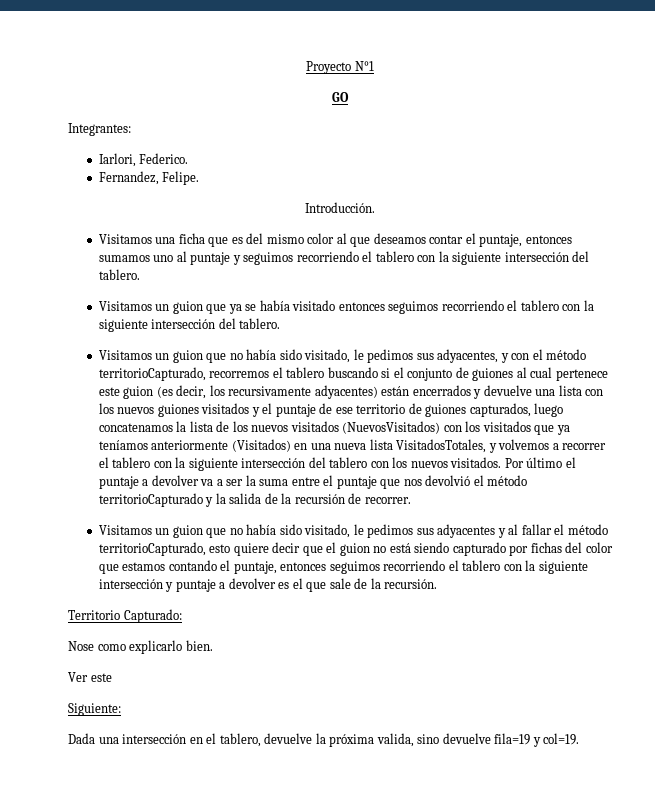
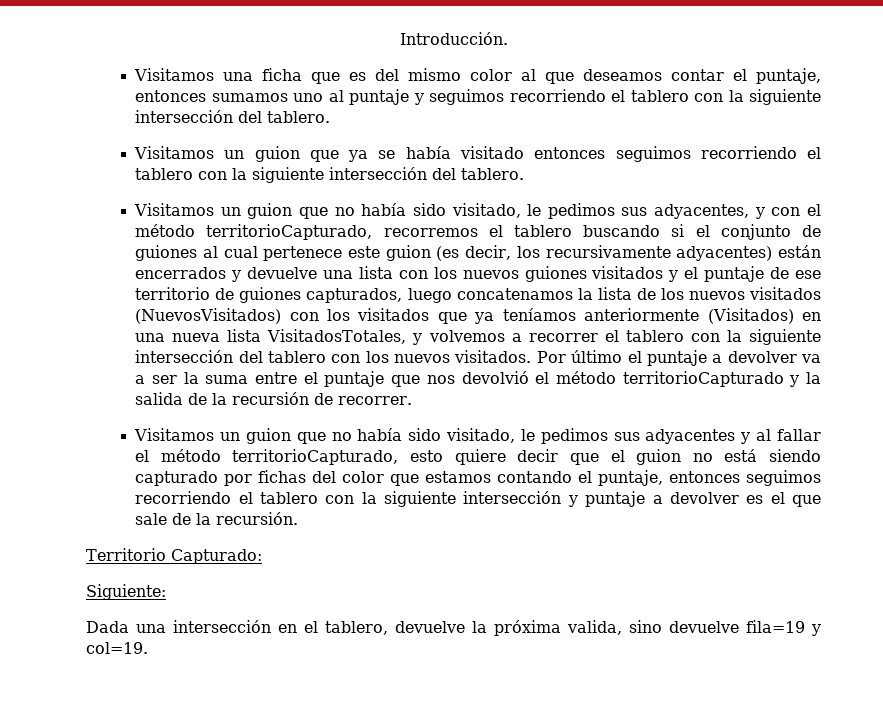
- Proyecto N°1
- GO
- Integrantes:
- Iarlori, Federico.
- Fernandez, Felipe.
- Nose como explicarlo bien.
- Ver este

